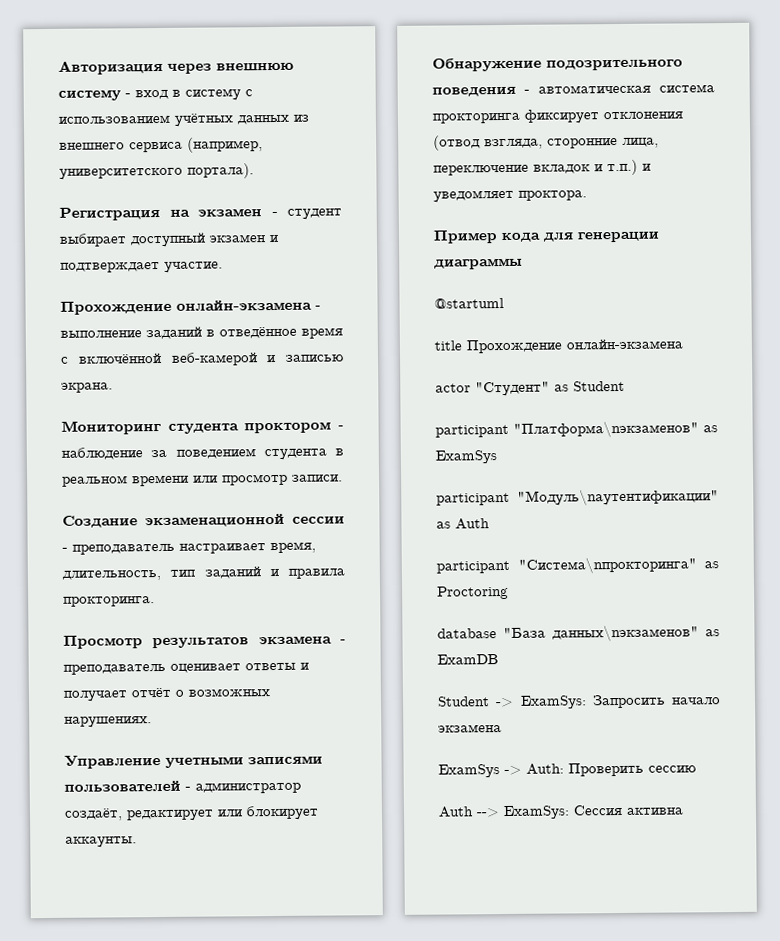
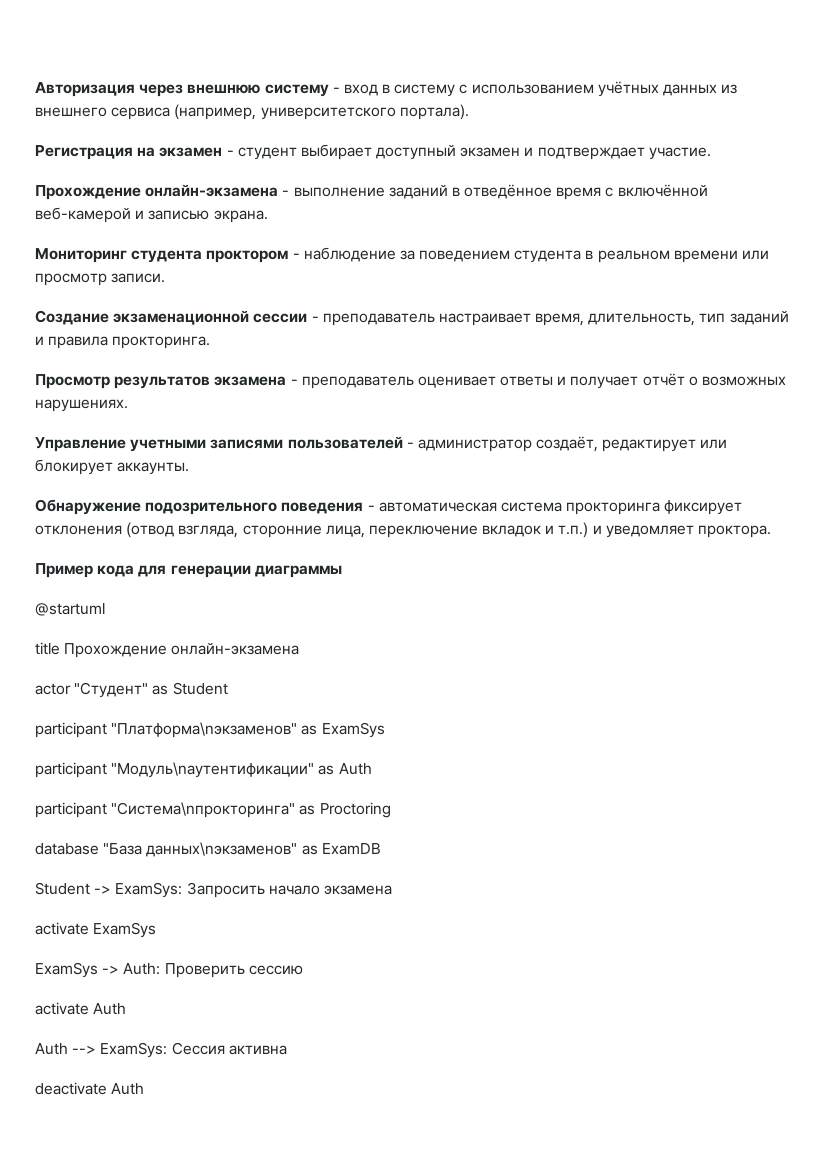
+ activate ExamSys
+ activate Auth
+ deactivate Auth

